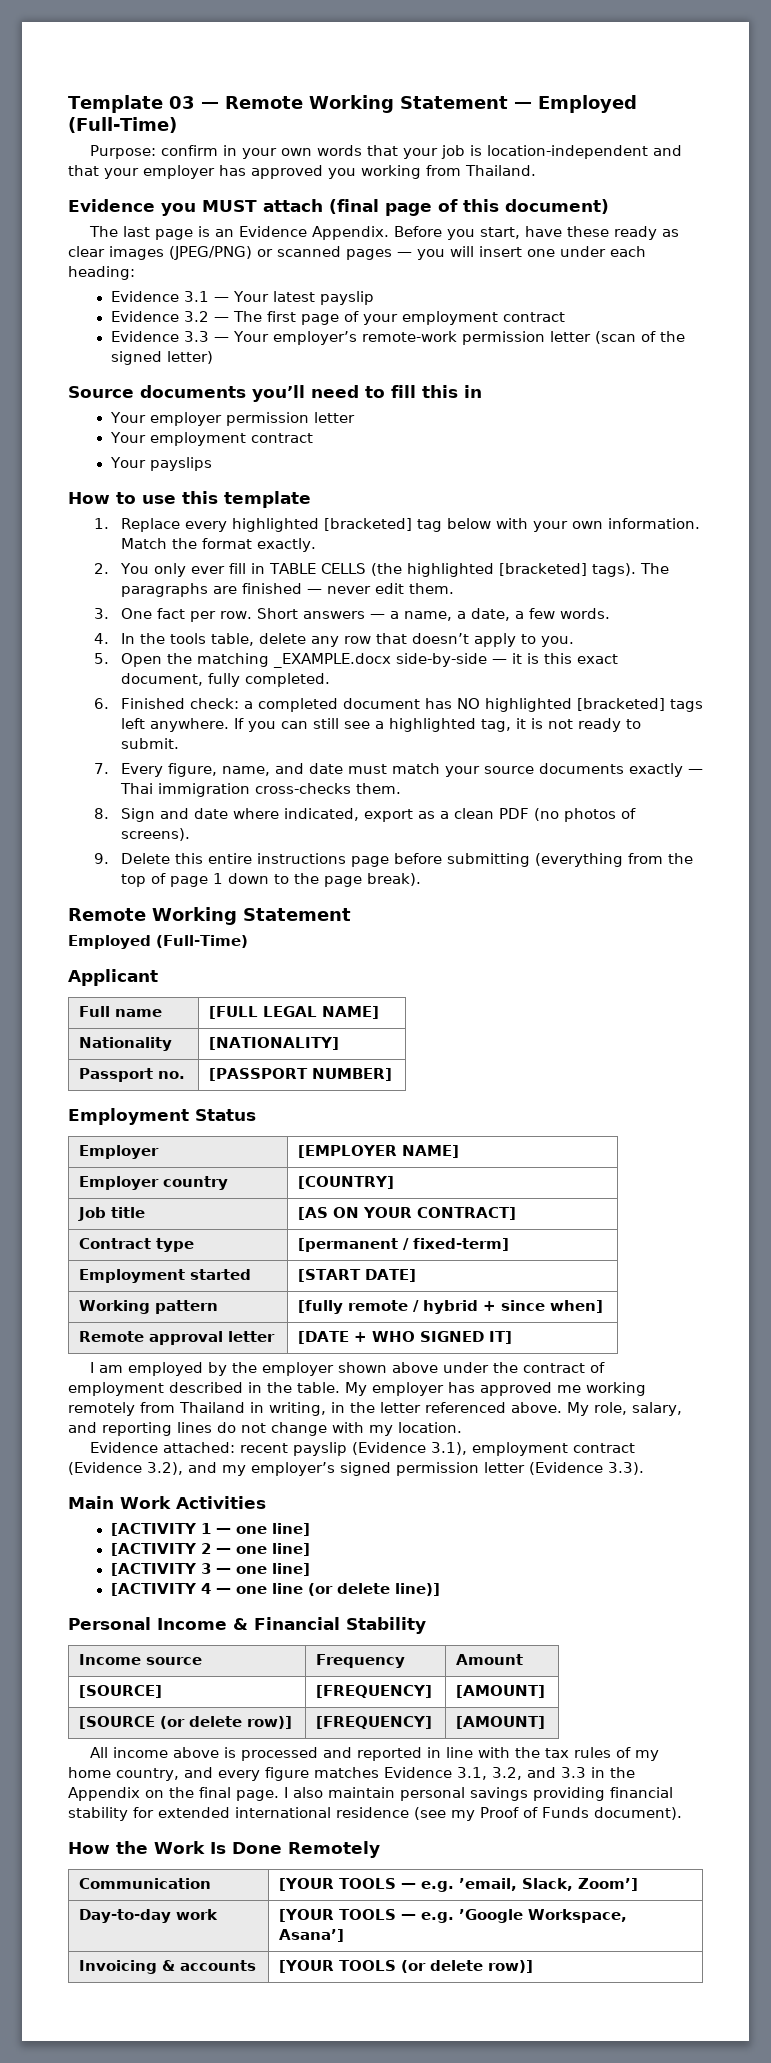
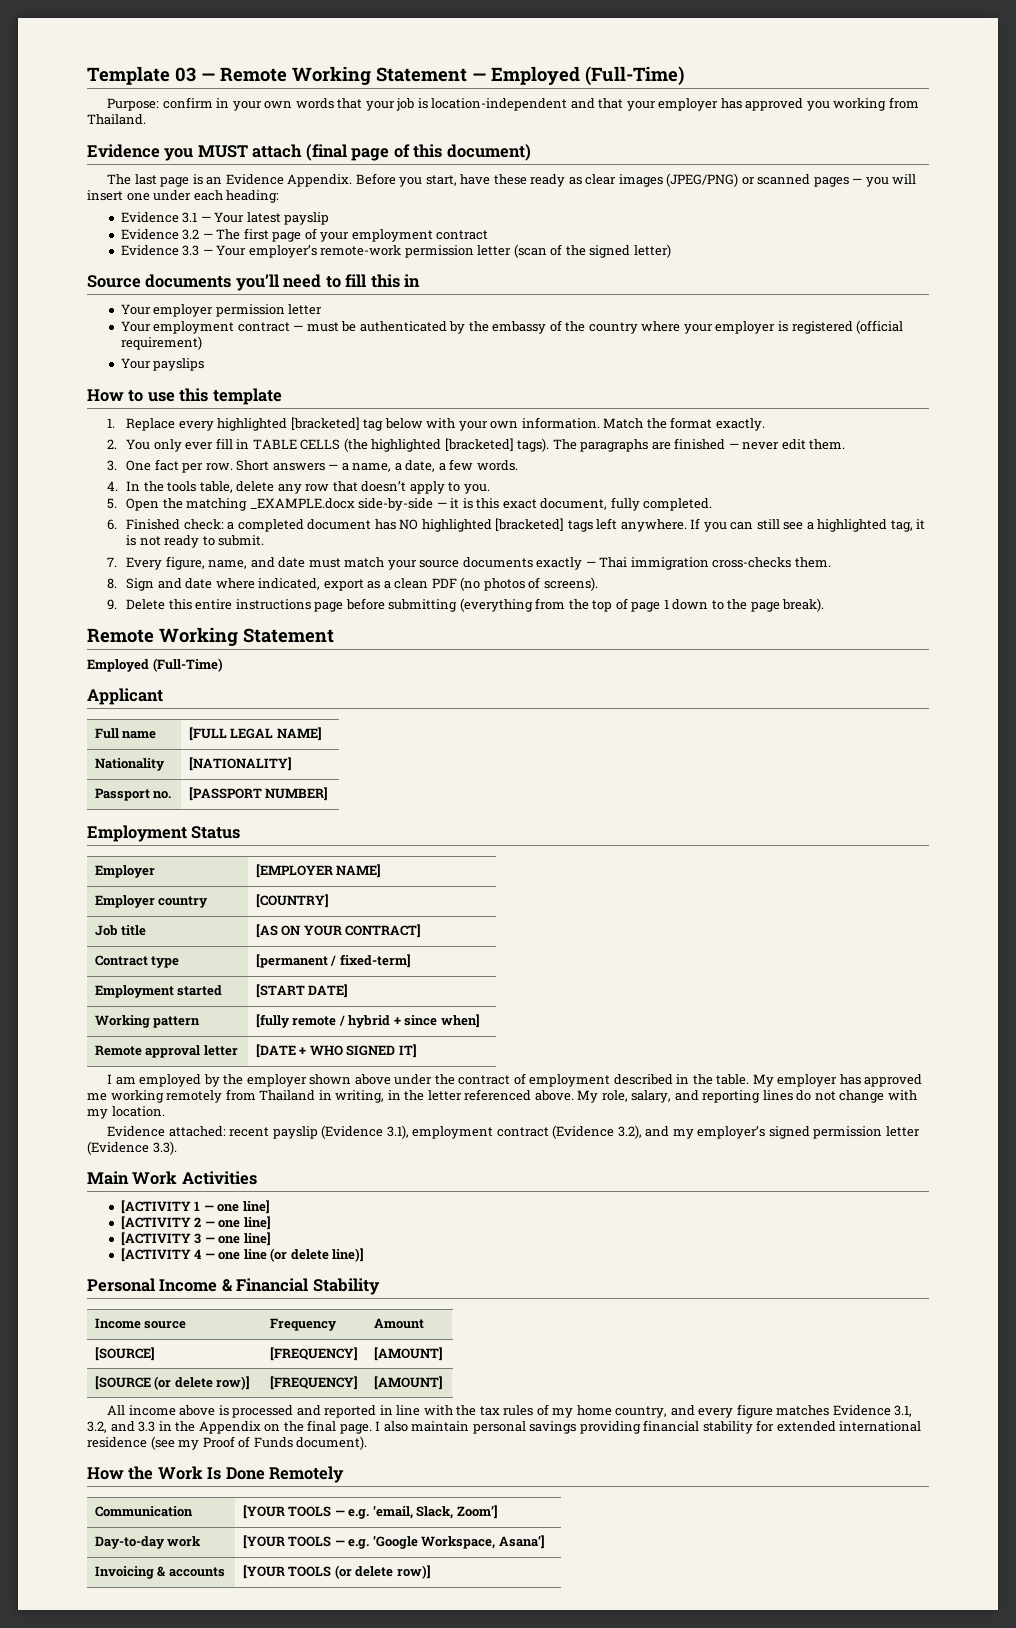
- Your employment contract
+ Your employment contract — must be authenticated by the embassy of the country where your employer is registered (official requirement)

